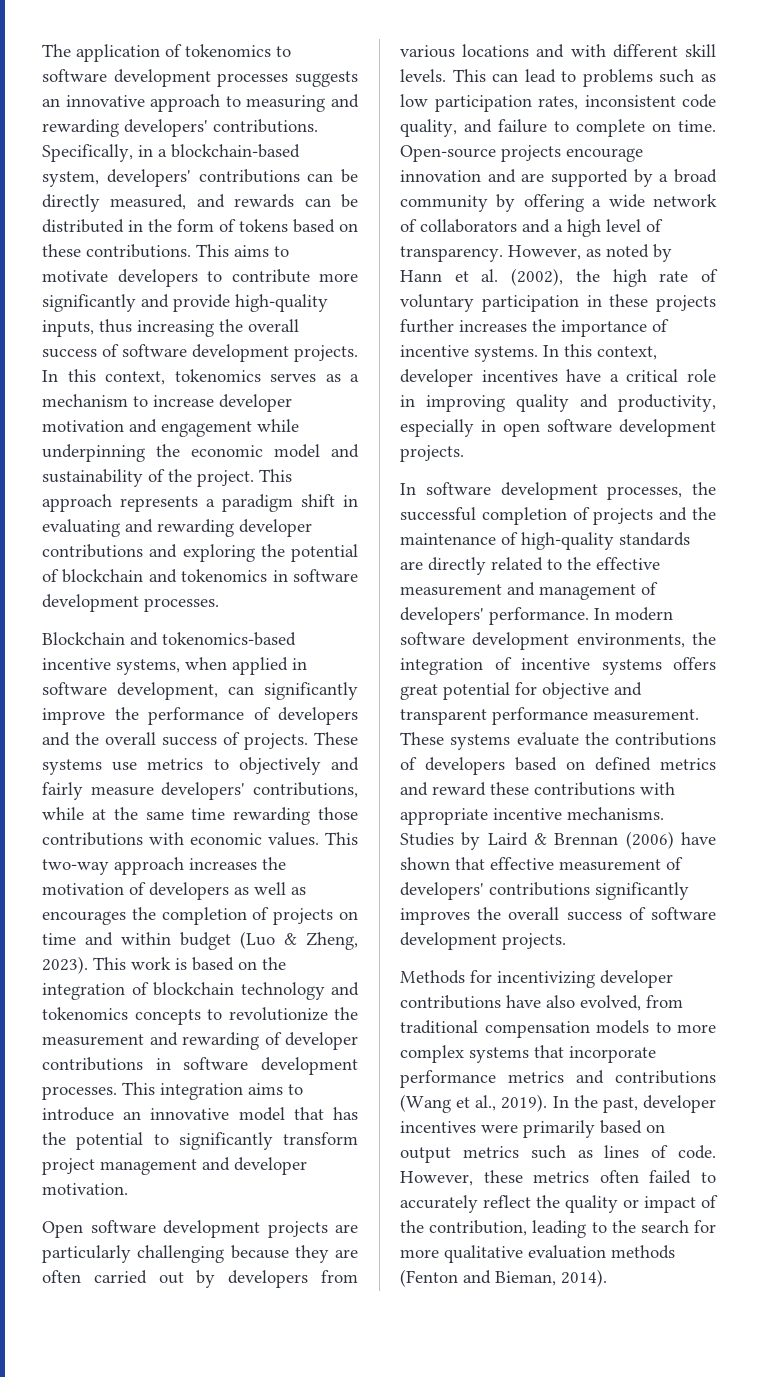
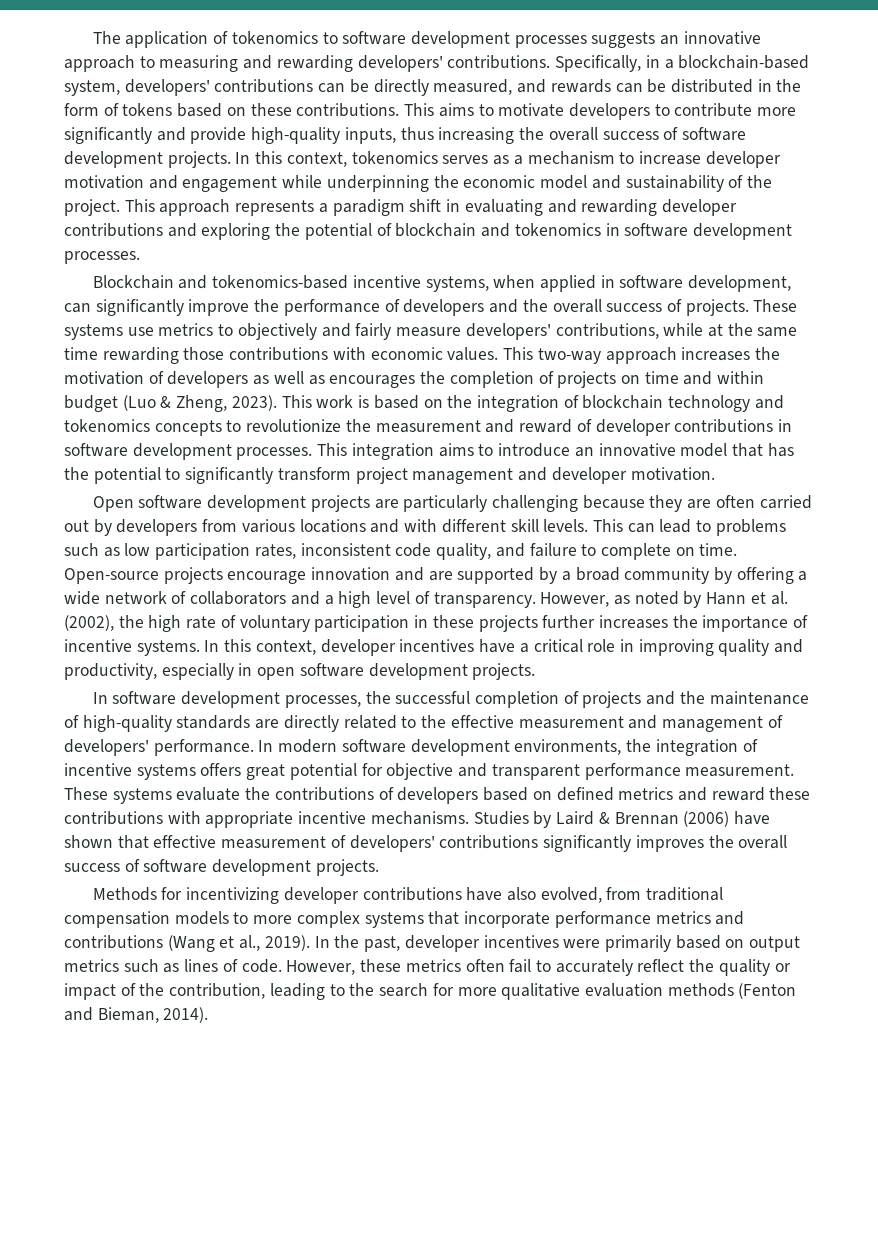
- This work is based on the integration of blockchain technology and tokenomics concepts to revolutionize the measurement and rewarding of developer contributions in software development processes.
+ This work is based on the integration of blockchain technology and tokenomics concepts to revolutionize the measurement and reward of developer contributions in software development processes.
- However, these metrics often failed to accurately reflect the quality or impact of the contribution, leading to the search for more qualitative evaluation methods (Fenton and Bieman, 2014).
+ However, these metrics often fail to accurately reflect the quality or impact of the contribution, leading to the search for more qualitative evaluation methods (Fenton and Bieman, 2014).

